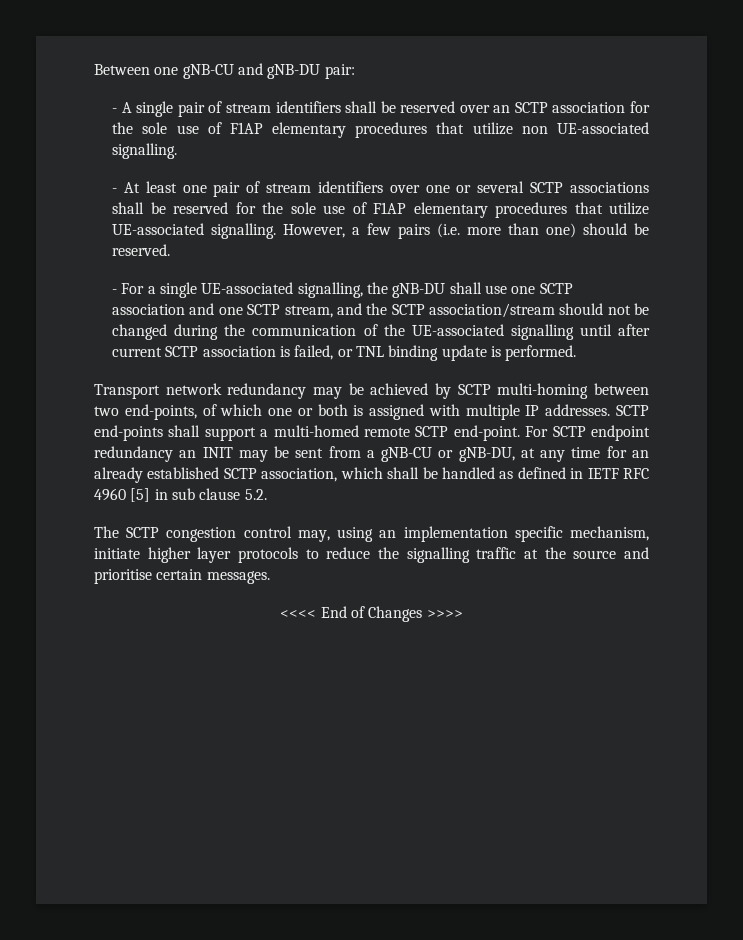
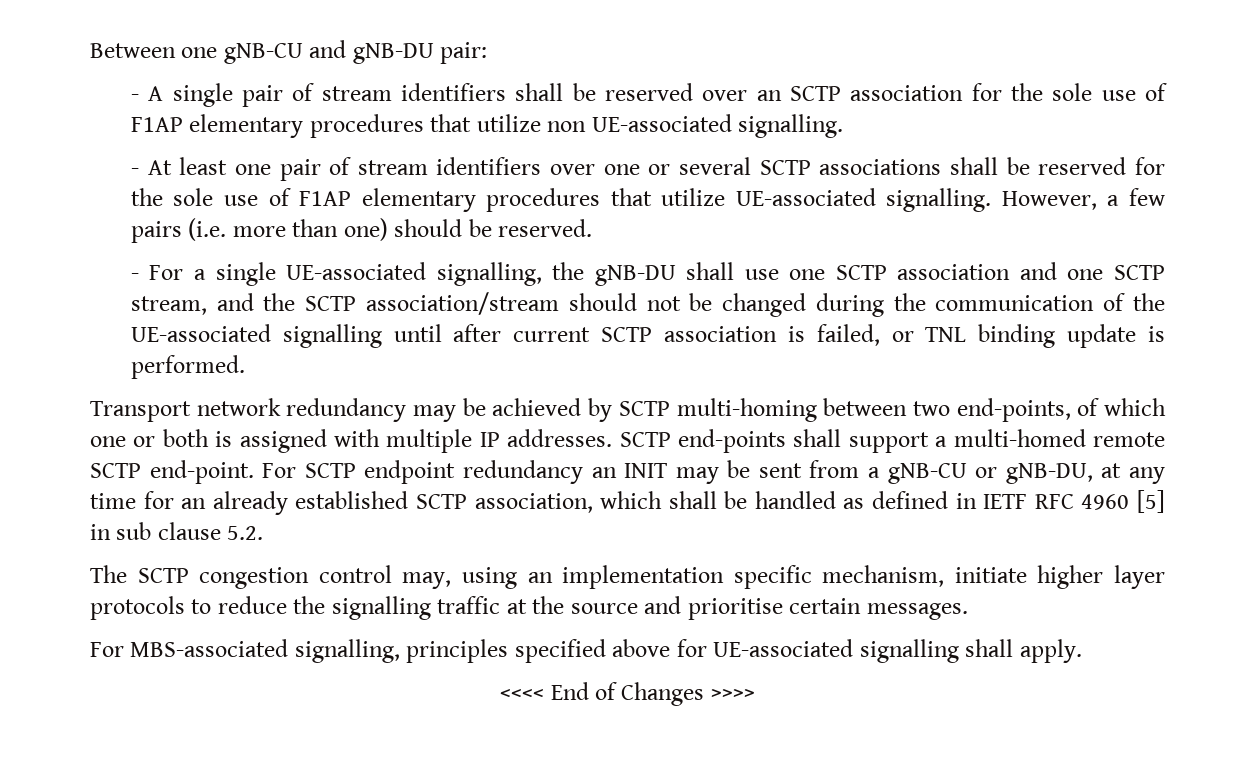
+ For MBS-associated signalling, principles specified above for UE-associated signalling shall apply.

